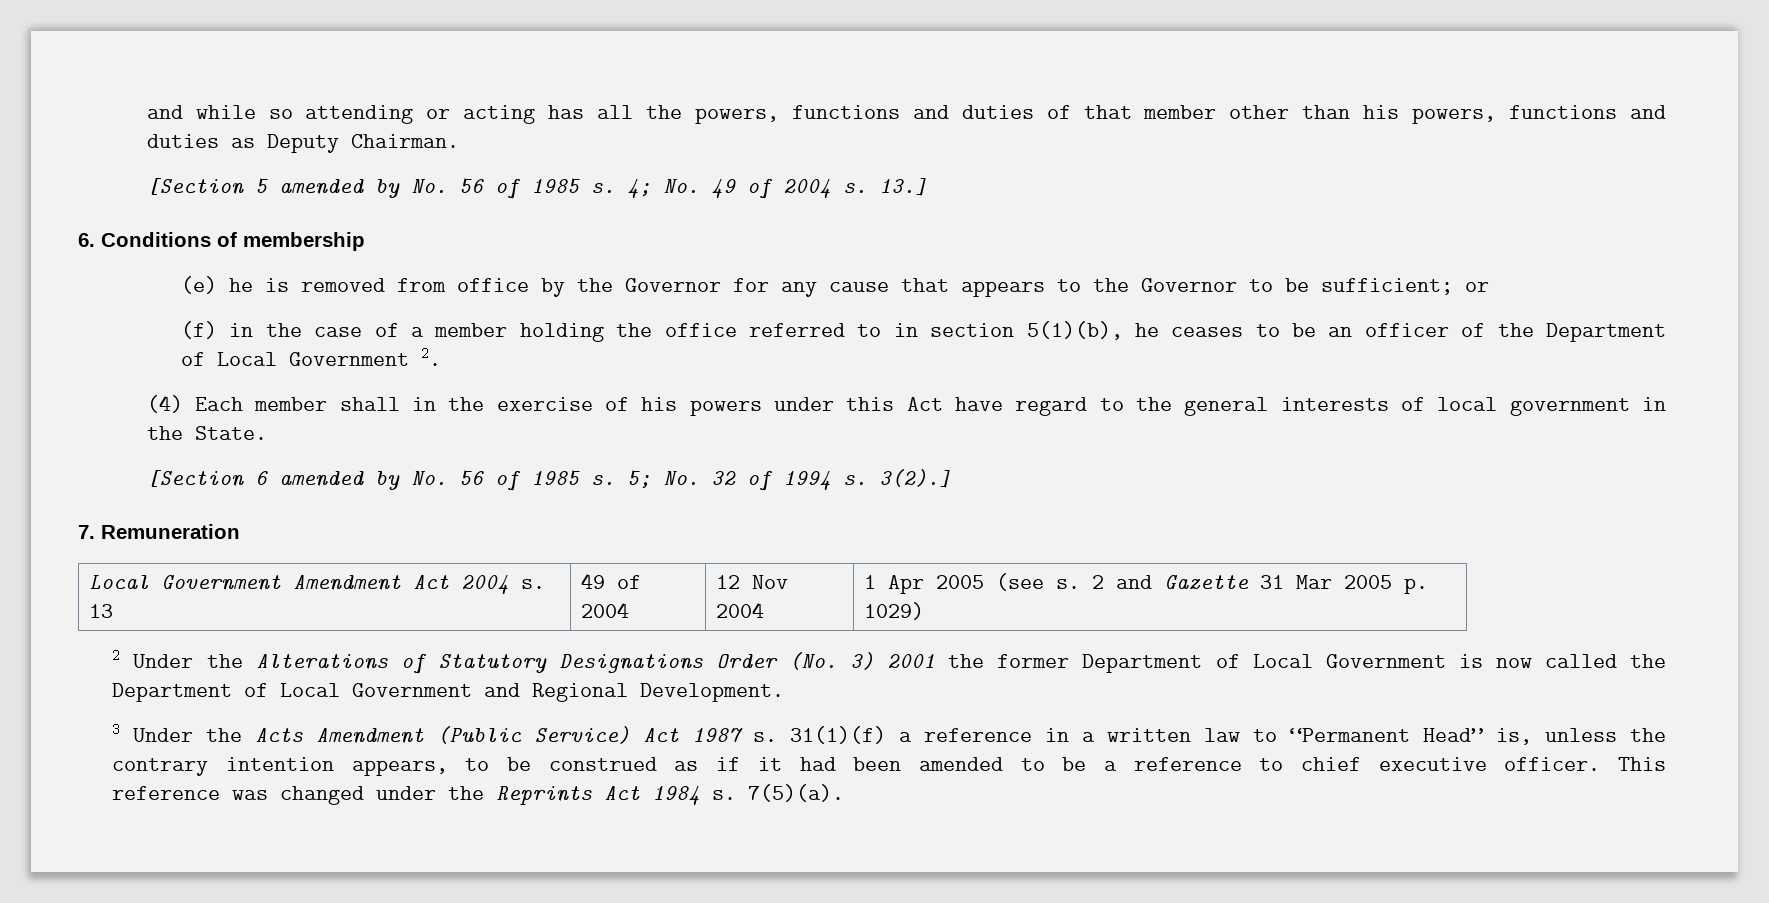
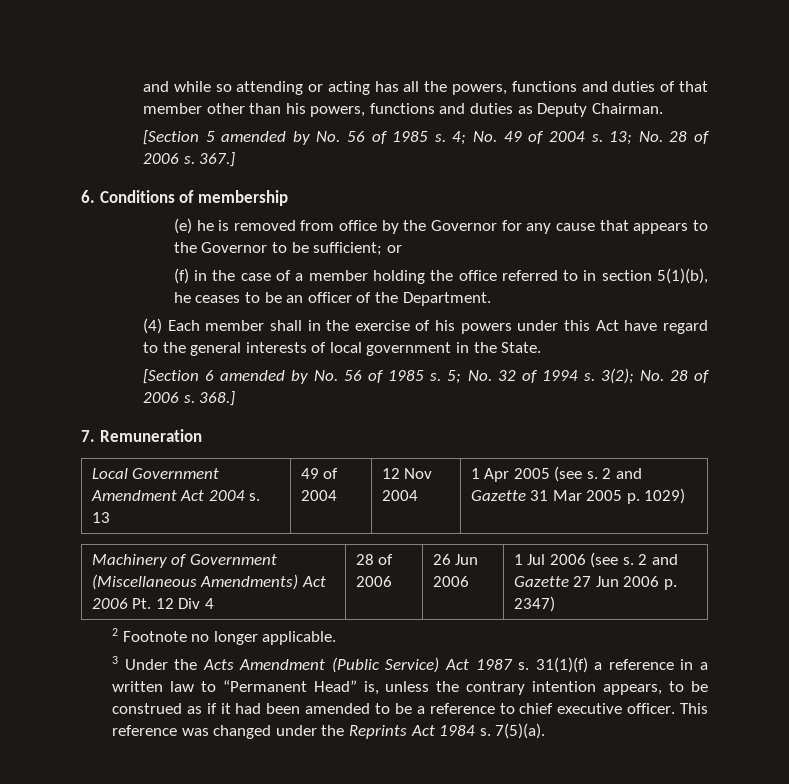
- 13.]
+ 13; No. 28 of 2006 s. 367.]
- (f) in the case of a member holding the office referred to in section 5(1)(b), he ceases to be an officer of the Department of Local Government 2.
+ (f) in the case of a member holding the office referred to in section 5(1)(b), he ceases to be an officer of the Department.
- 3(2).]
+ 3(2); No. 28 of 2006 s. 368.]
- 2 Under the Alterations of Statutory Designations Order (No. 3) 2001 the former Department of Local Government is now called the Department of Local Government and Regional Development.
+ Machinery of Government (Miscellaneous Amendments) Act 2006 Pt. 12 Div 4 | 28 of 2006 | 26 Jun 2006 | 1 Jul 2006 (see s. 2 and Gazette 27 Jun 2006 p. 2347)
+ 2 Footnote no longer applicable.

